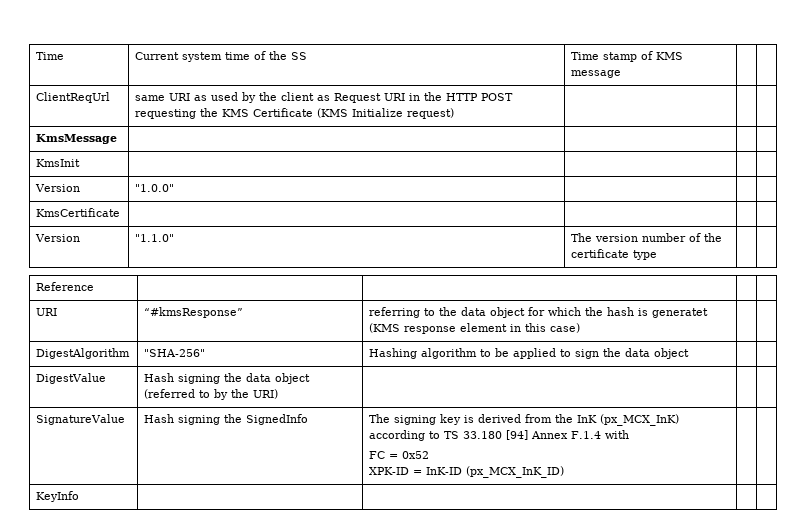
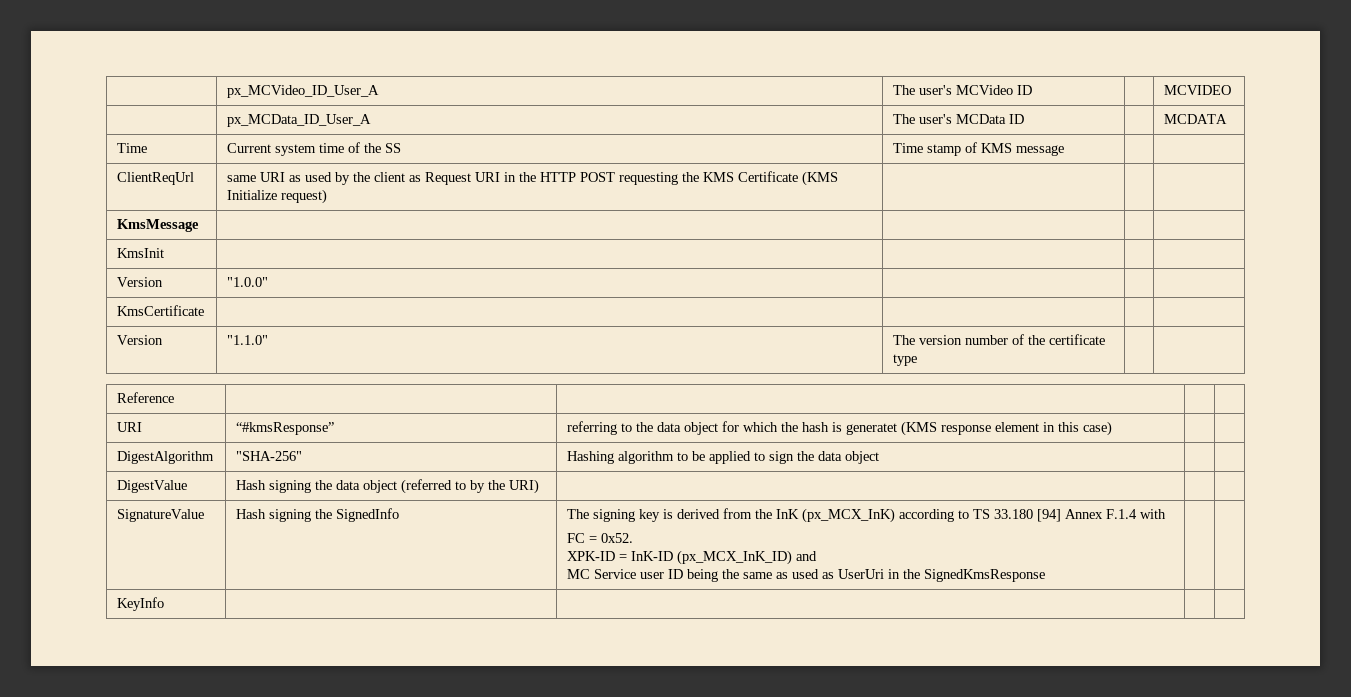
+ | px_MCVideo_ID_User_A | The user's MCVideo ID | | MCVIDEO
+ | px_MCData_ID_User_A | The user's MCData ID | | MCDATA
- FC = 0x52
+ FC = 0x52.
- XPK-ID = InK-ID (px_MCX_InK_ID)
+ XPK-ID = InK-ID (px_MCX_InK_ID) and
+ MC Service user ID being the same as used as UserUri in the SignedKmsResponse

